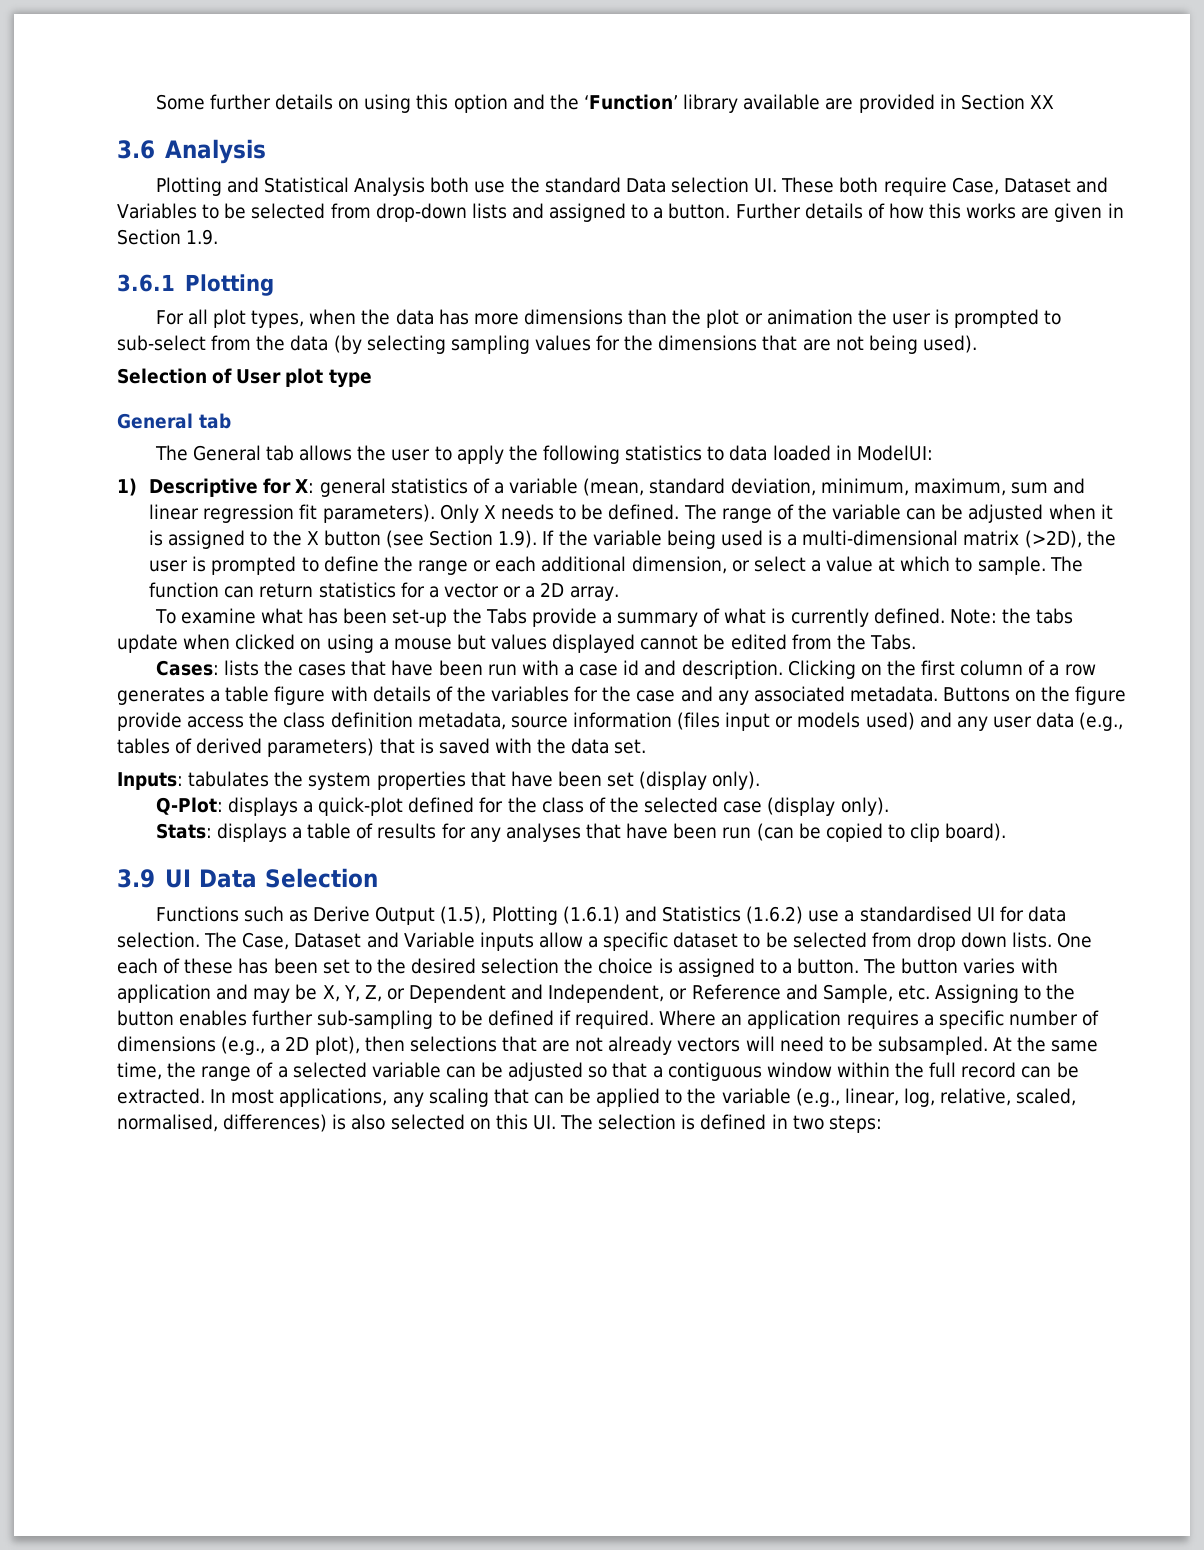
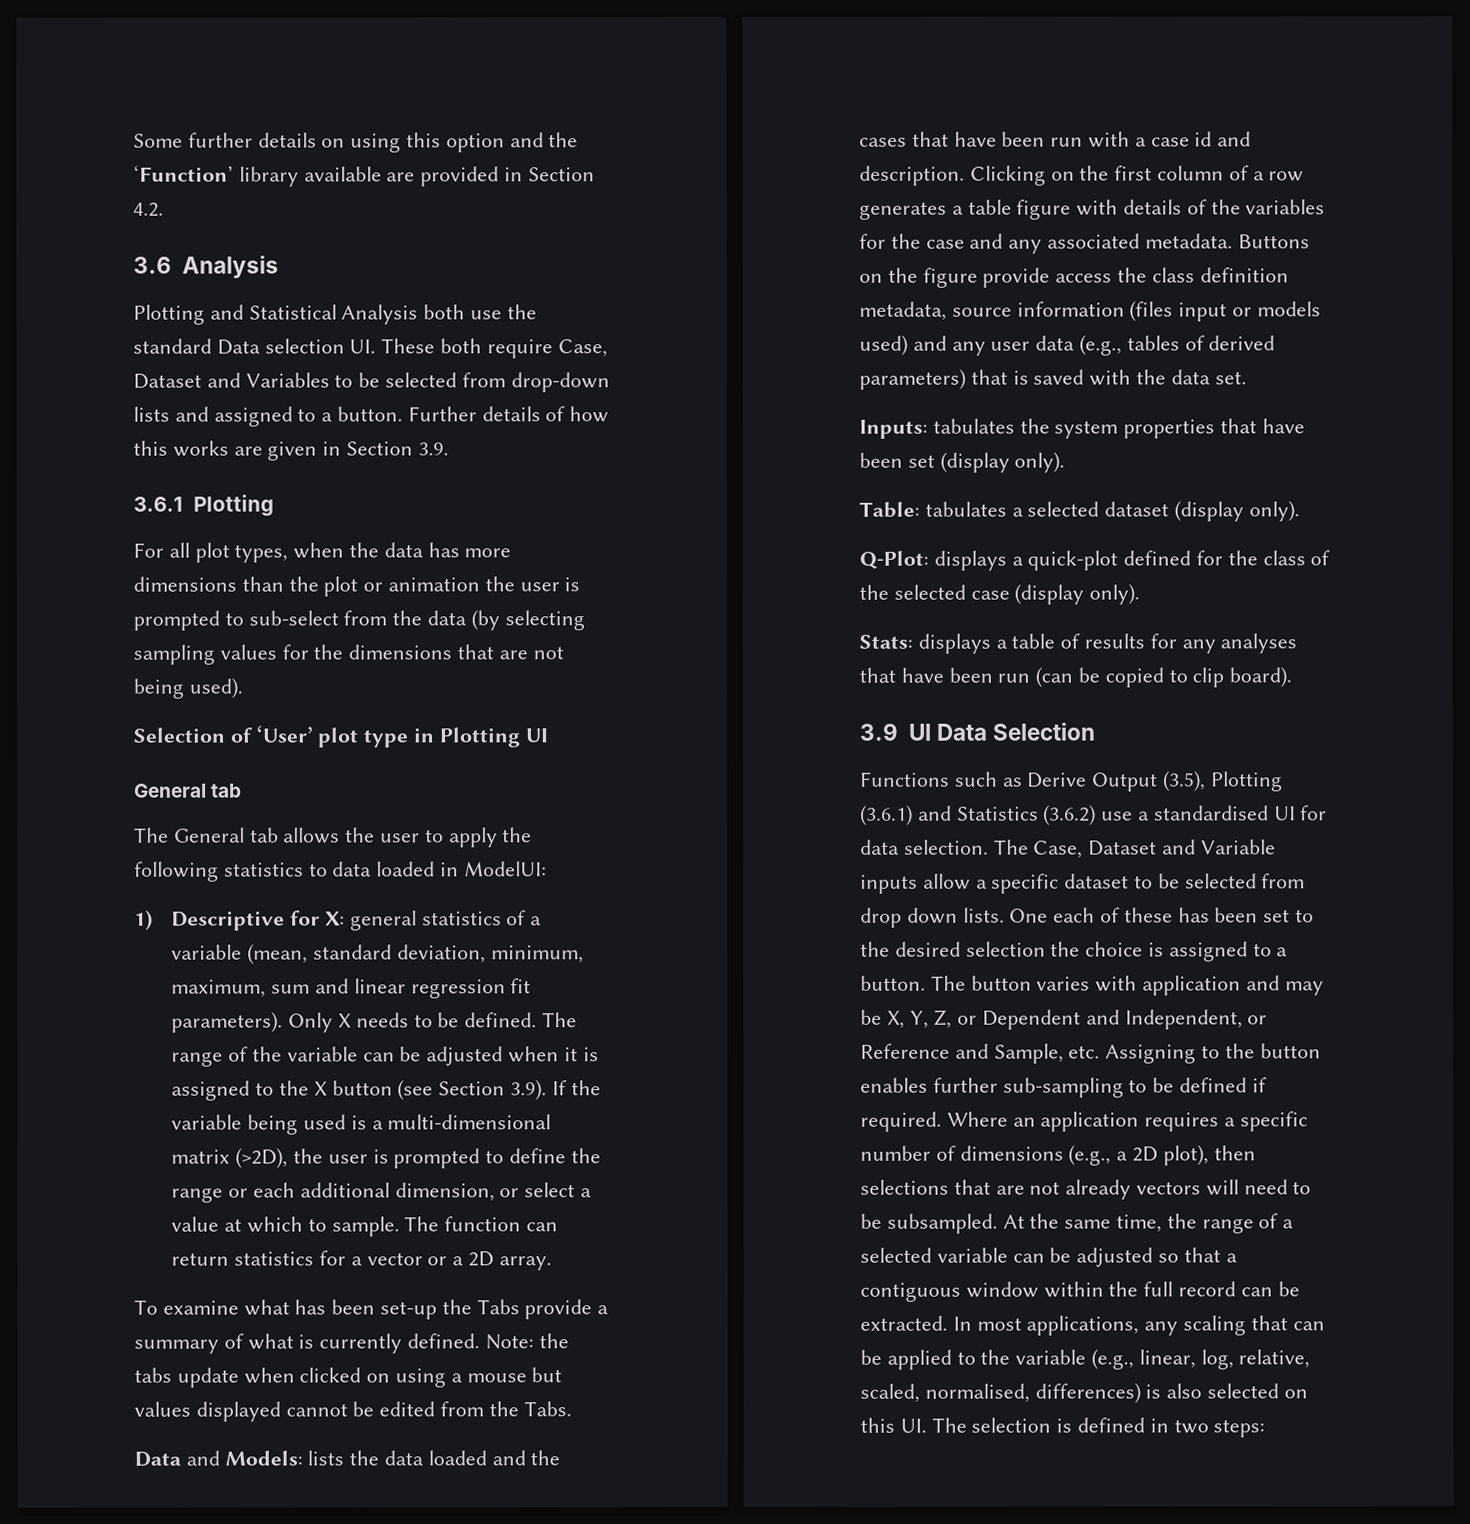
- Some further details on using this option and the ‘Function’ library available are provided in Section XX
+ Some further details on using this option and the ‘Function’ library available are provided in Section 4.2.
- Further details of how this works are given in Section 1.9.
+ Further details of how this works are given in Section 3.9.
- Selection of User plot type
+ Selection of ‘User’ plot type in Plotting UI
- The range of the variable can be adjusted when it is assigned to the X button (see Section 1.9). If the variable being used is a multi-dimensional matrix (>2D), the user is prompted to define the range or each additional dimension, or select a value at which to sample.
+ The range of the variable can be adjusted when it is assigned to the X button (see Section 3.9). If the variable being used is a multi-dimensional matrix (>2D), the user is prompted to define the range or each additional dimension, or select a value at which to sample.
- Cases: lists the cases that have been run with a case id and description.
+ Data and Models: lists the data loaded and the cases that have been run with a case id and description.
+ Table: tabulates a selected dataset (display only).
- Functions such as Derive Output (1.5), Plotting (1.6.1) and Statistics (1.6.2) use a standardised UI for data selection.
+ Functions such as Derive Output (3.5), Plotting (3.6.1) and Statistics (3.6.2) use a standardised UI for data selection.

